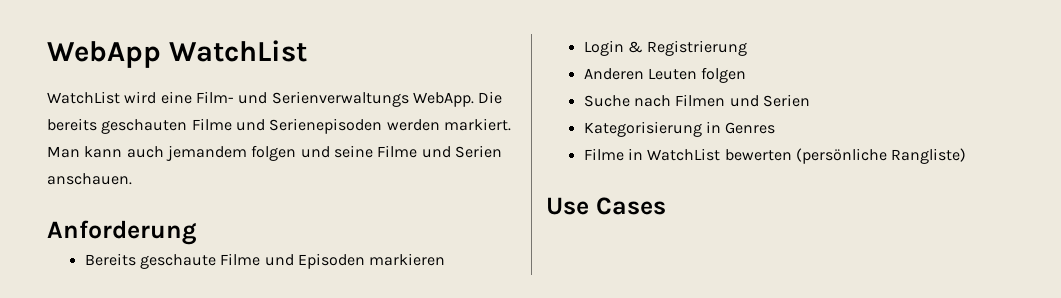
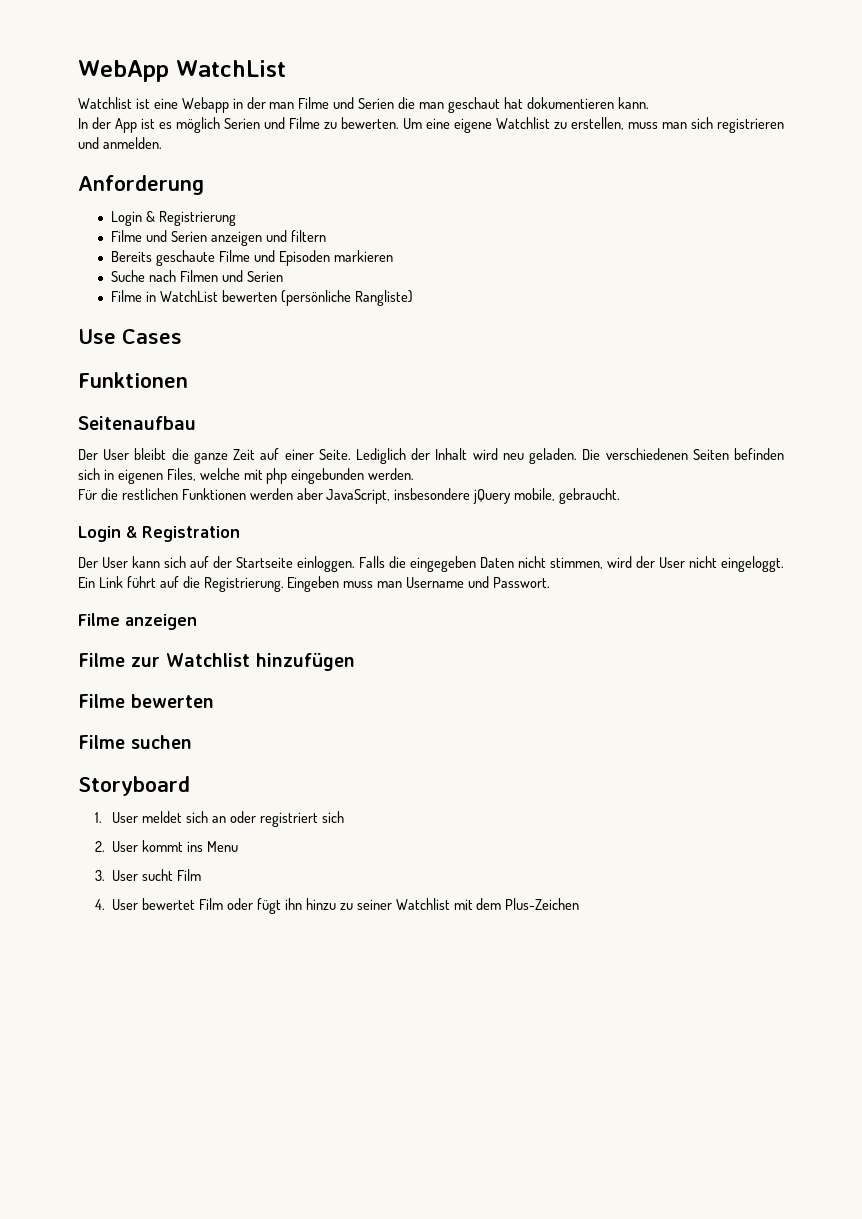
- WatchList wird eine Film- und Serienverwaltungs WebApp. Die bereits geschauten Filme und Serienepisoden werden markiert. Man kann auch jemandem folgen und seine Filme und Serien anschauen.
+ Watchlist ist eine Webapp in der man Filme und Serien die man geschaut hat dokumentieren kann.
+ In der App ist es möglich Serien und Filme zu bewerten. Um eine eigene Watchlist zu erstellen, muss man sich registrieren und anmelden.
  Anforderung
+ Login & Registrierung
+ Filme und Serien anzeigen und filtern
- Login & Registrierung
- Anderen Leuten folgen
- Kategorisierung in Genres
  Use Cases
+ Funktionen
+ Seitenaufbau
+ Der User bleibt die ganze Zeit auf einer Seite. Lediglich der Inhalt wird neu geladen. Die verschiedenen Seiten befinden sich in eigenen Files, welche mit php eingebunden werden.
+ Für die restlichen Funktionen werden aber JavaScript, insbesondere jQuery mobile, gebraucht.
+ Login & Registration
+ Der User kann sich auf der Startseite einloggen. Falls die eingegeben Daten nicht stimmen, wird der User nicht eingeloggt. Ein Link führt auf die Registrierung. Eingeben muss man Username und Passwort.
+ Filme anzeigen
+ Filme zur Watchlist hinzufügen
+ Filme bewerten
+ Filme suchen
+ Storyboard
+ 1. User meldet sich an oder registriert sich
+ 2. User kommt ins Menu
+ 3. User sucht Film
+ 4. User bewertet Film oder fügt ihn hinzu zu seiner Watchlist mit dem Plus-Zeichen

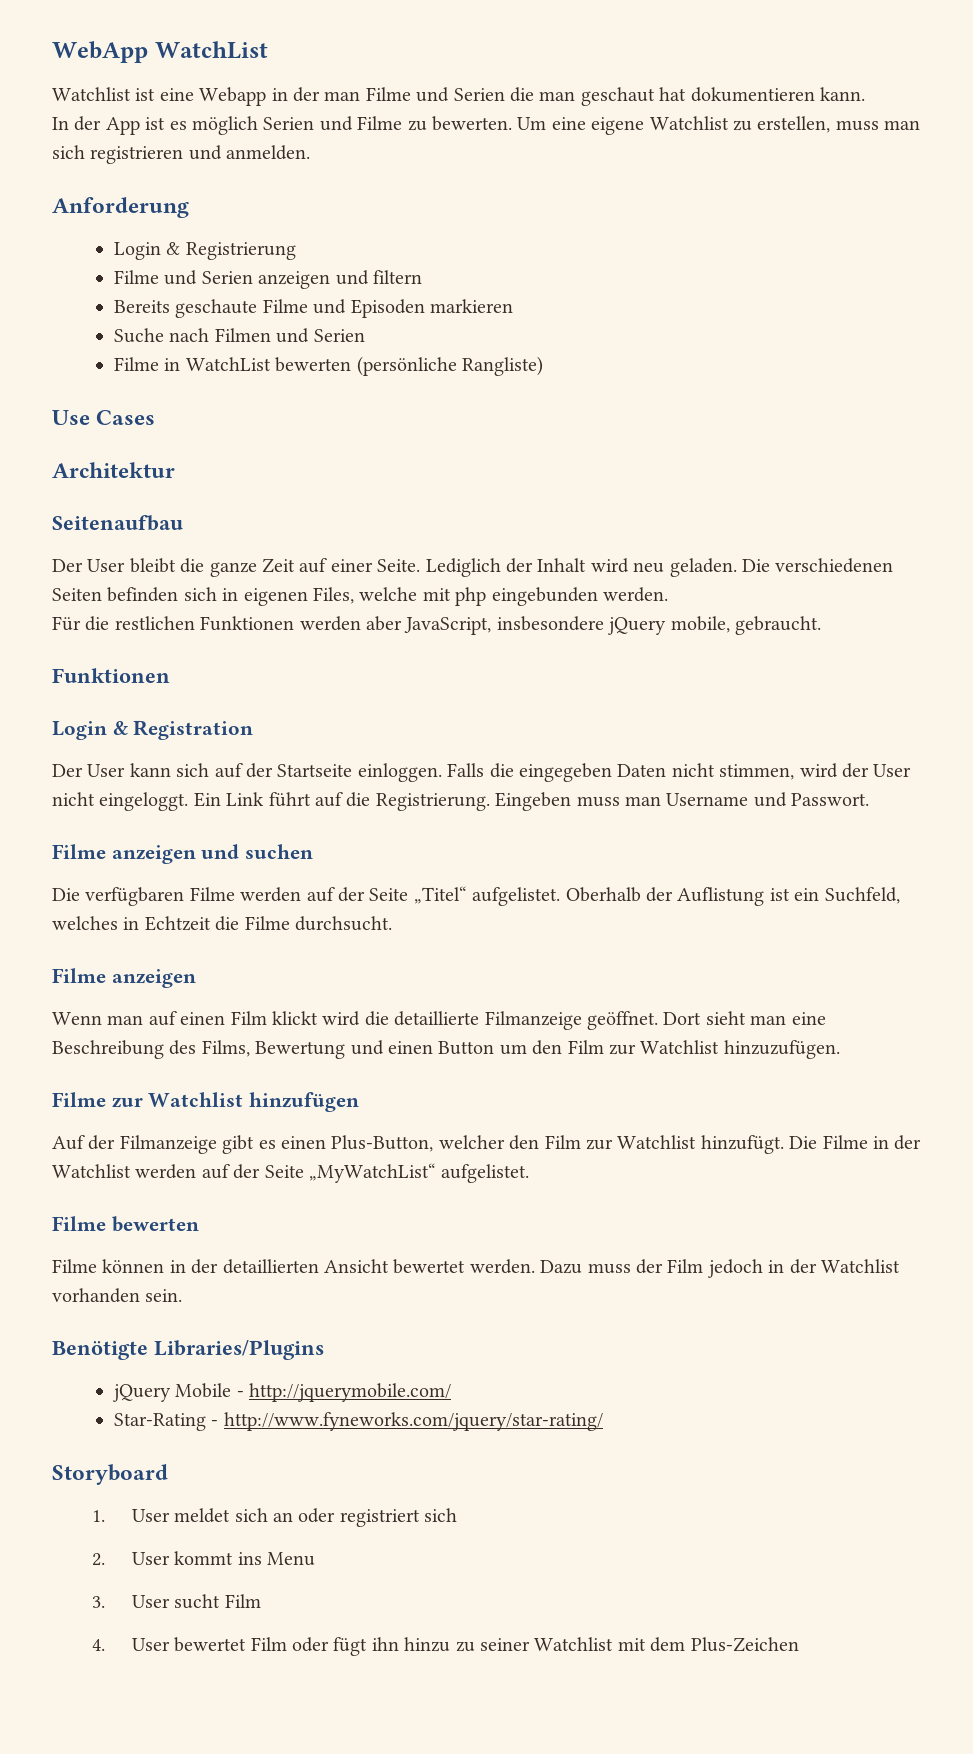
  Use Cases
- Funktionen
+ Architektur
  Für die restlichen Funktionen werden aber JavaScript, insbesondere jQuery mobile, gebraucht.
+ Funktionen
+ Filme anzeigen und suchen
+ Die verfügbaren Filme werden auf der Seite „Titel“ aufgelistet. Oberhalb der Auflistung ist ein Suchfeld, welches in Echtzeit die Filme durchsucht.
  Filme anzeigen
+ Wenn man auf einen Film klickt wird die detaillierte Filmanzeige geöffnet. Dort sieht man eine Beschreibung des Films, Bewertung und einen Button um den Film zur Watchlist hinzuzufügen.
  Filme zur Watchlist hinzufügen
+ Auf der Filmanzeige gibt es einen Plus-Button, welcher den Film zur Watchlist hinzufügt. Die Filme in der Watchlist werden auf der Seite „MyWatchList“ aufgelistet.
  Filme bewerten
- Filme suchen
+ Filme können in der detaillierten Ansicht bewertet werden. Dazu muss der Film jedoch in der Watchlist vorhanden sein.
+ Benötigte Libraries/Plugins
+ jQuery Mobile - http://jquerymobile.com/
+ Star-Rating - http://www.fyneworks.com/jquery/star-rating/

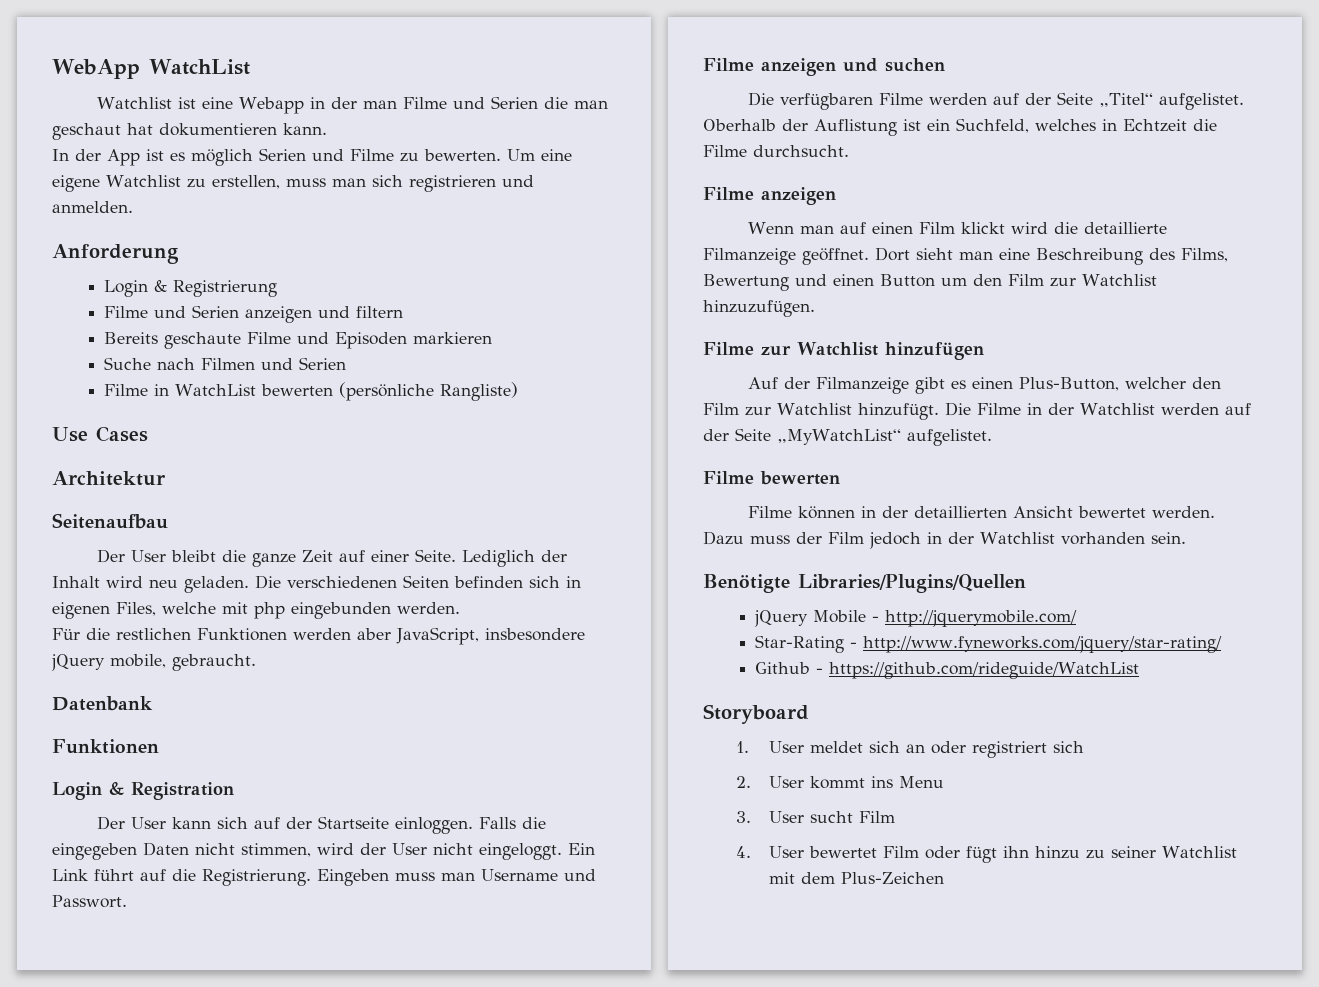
+ Datenbank
- Benötigte Libraries/Plugins
+ Benötigte Libraries/Plugins/Quellen
+ Github - https://github.com/rideguide/WatchList

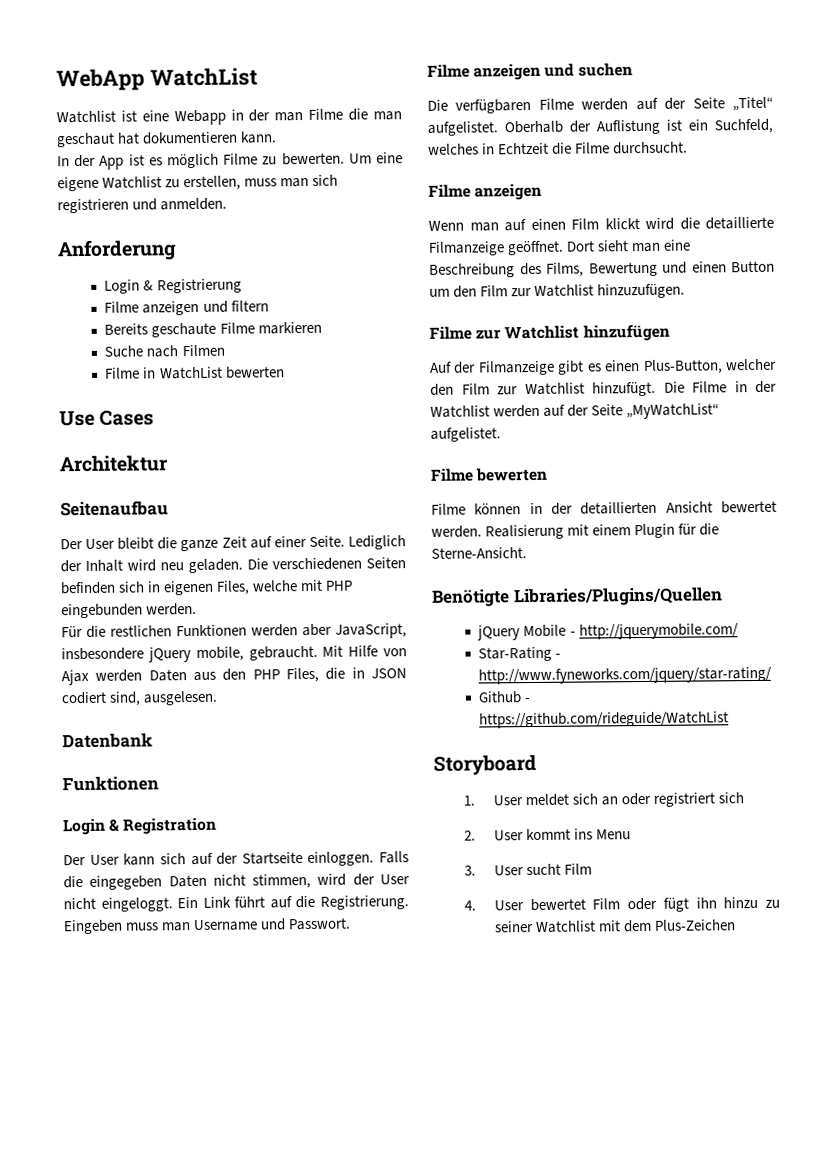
- Watchlist ist eine Webapp in der man Filme und Serien die man geschaut hat dokumentieren kann.
+ Watchlist ist eine Webapp in der man Filme die man geschaut hat dokumentieren kann.
- In der App ist es möglich Serien und Filme zu bewerten.
+ In der App ist es möglich Filme zu bewerten.
- Filme und Serien anzeigen und filtern
+ Filme anzeigen und filtern
- Bereits geschaute Filme und Episoden markieren
+ Bereits geschaute Filme markieren
- Suche nach Filmen und Serien
+ Suche nach Filmen
- Filme in WatchList bewerten (persönliche Rangliste)
+ Filme in WatchList bewerten
- Die verschiedenen Seiten befinden sich in eigenen Files, welche mit php eingebunden werden.
+ Die verschiedenen Seiten befinden sich in eigenen Files, welche mit PHP eingebunden werden.
+ Mit Hilfe von Ajax werden Daten aus den PHP Files, die in JSON codiert sind, ausgelesen.
- Dazu muss der Film jedoch in der Watchlist vorhanden sein.
+ Realisierung mit einem Plugin für die Sterne-Ansicht.

